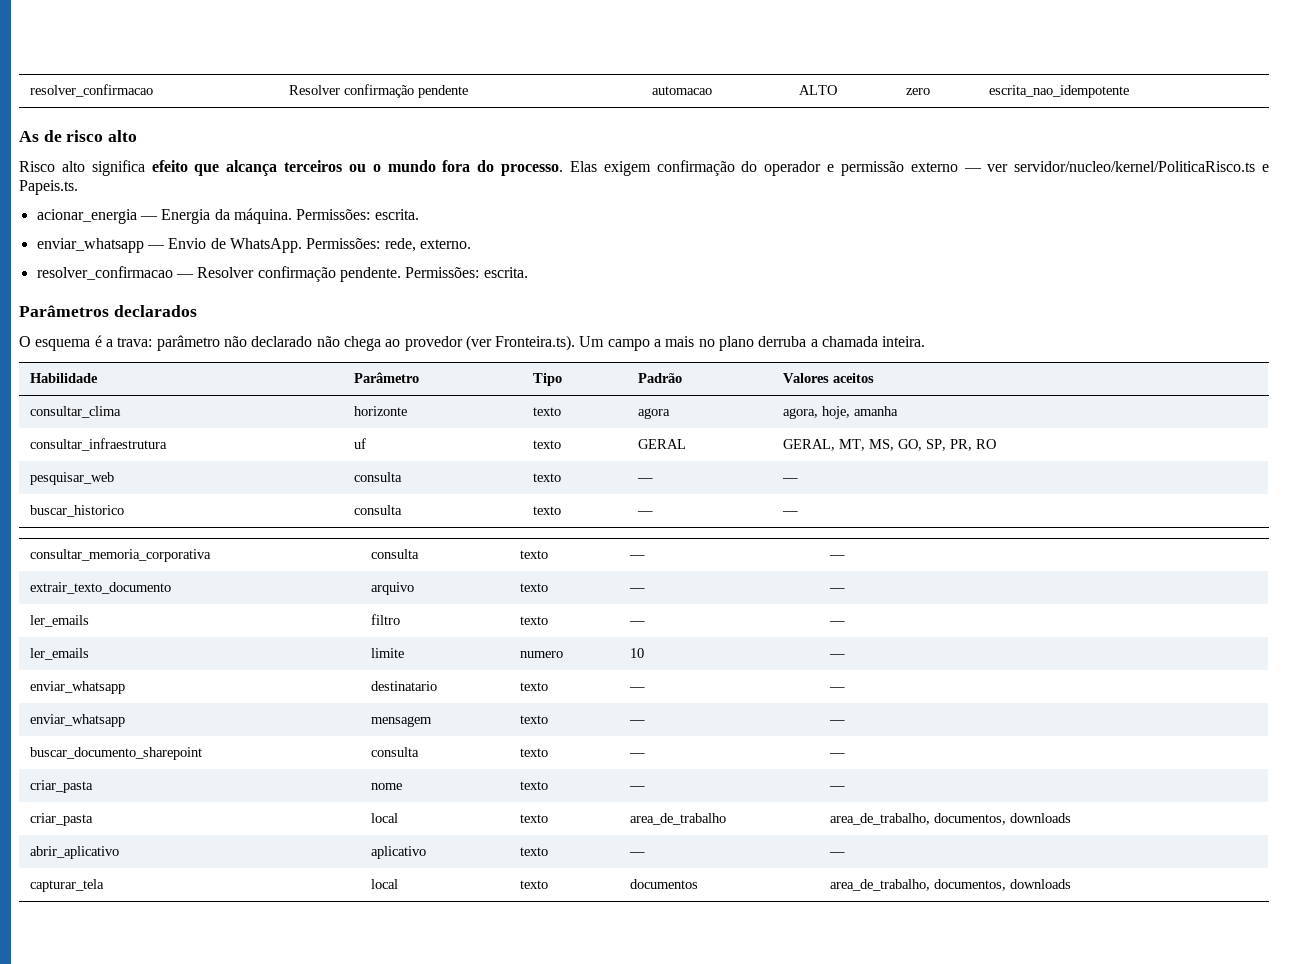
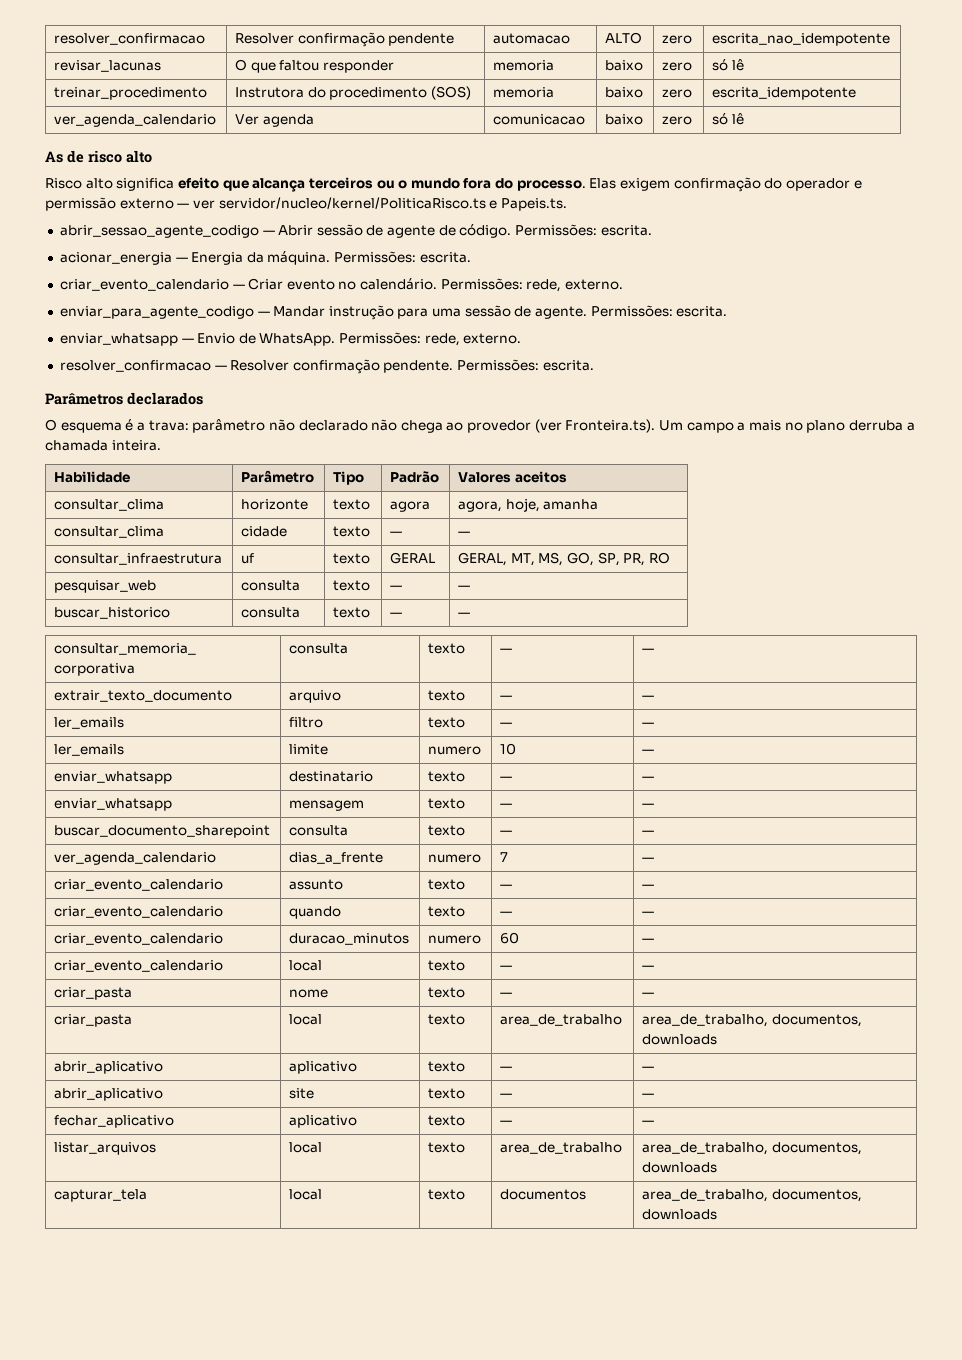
+ revisar_lacunas | O que faltou responder | memoria | baixo | zero | só lê
+ treinar_procedimento | Instrutora do procedimento (SOS) | memoria | baixo | zero | escrita_idempotente
+ ver_agenda_calendario | Ver agenda | comunicacao | baixo | zero | só lê
+ abrir_sessao_agente_codigo — Abrir sessão de agente de código. Permissões: escrita.
+ criar_evento_calendario — Criar evento no calendário. Permissões: rede, externo.
+ enviar_para_agente_codigo — Mandar instrução para uma sessão de agente. Permissões: escrita.
+ consultar_clima | cidade | texto | — | —
+ ver_agenda_calendario | dias_a_frente | numero | 7 | —
+ criar_evento_calendario | assunto | texto | — | —
+ criar_evento_calendario | quando | texto | — | —
+ criar_evento_calendario | duracao_minutos | numero | 60 | —
+ criar_evento_calendario | local | texto | — | —
+ abrir_aplicativo | site | texto | — | —
+ fechar_aplicativo | aplicativo | texto | — | —
+ listar_arquivos | local | texto | area_de_trabalho | area_de_trabalho, documentos, downloads

